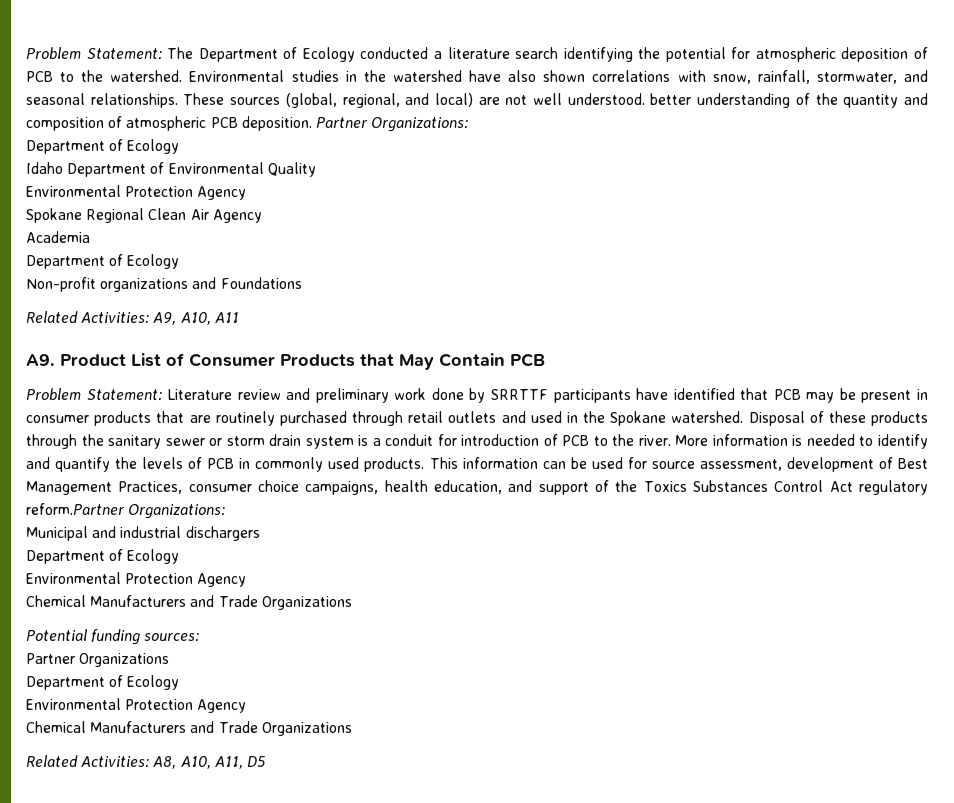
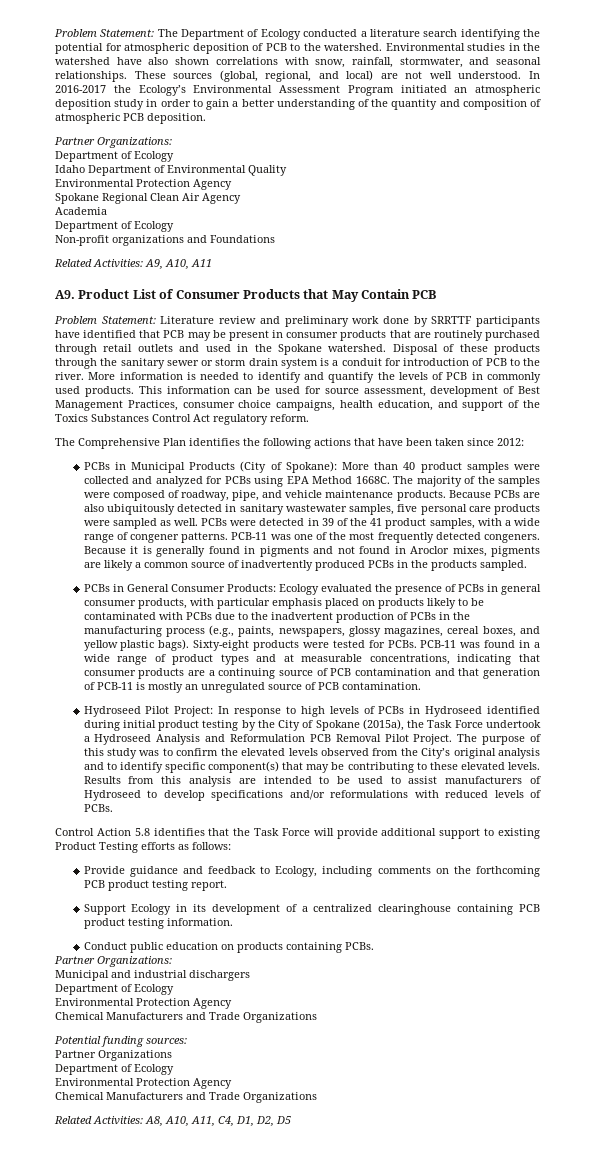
- These sources (global, regional, and local) are not well understood. better understanding of the quantity and composition of atmospheric PCB deposition. Partner Organizations:
+ These sources (global, regional, and local) are not well understood. In 2016-2017 the Ecology’s Environmental Assessment Program initiated an atmospheric deposition study in order to gain a better understanding of the quantity and composition of atmospheric PCB deposition.
+ Partner Organizations:
- This information can be used for source assessment, development of Best Management Practices, consumer choice campaigns, health education, and support of the Toxics Substances Control Act regulatory reform.Partner Organizations:
+ This information can be used for source assessment, development of Best Management Practices, consumer choice campaigns, health education, and support of the Toxics Substances Control Act regulatory reform.
+ The Comprehensive Plan identifies the following actions that have been taken since 2012:
+ PCBs in Municipal Products (City of Spokane): More than 40 product samples were collected and analyzed for PCBs using EPA Method 1668C. The majority of the samples were composed of roadway, pipe, and vehicle maintenance products. Because PCBs are also ubiquitously detected in sanitary wastewater samples, five personal care products were sampled as well. PCBs were detected in 39 of the 41 product samples, with a wide range of congener patterns. PCB-11 was one of the most frequently detected congeners. Because it is generally found in pigments and not found in Aroclor mixes, pigments are likely a common source of inadvertently produced PCBs in the products sampled.
+ PCBs in General Consumer Products: Ecology evaluated the presence of PCBs in general consumer products, with particular emphasis placed on products likely to be contaminated with PCBs due to the inadvertent production of PCBs in the manufacturing process (e.g., paints, newspapers, glossy magazines, cereal boxes, and yellow plastic bags). Sixty-eight products were tested for PCBs. PCB-11 was found in a wide range of product types and at measurable concentrations, indicating that consumer products are a continuing source of PCB contamination and that generation of PCB-11 is mostly an unregulated source of PCB contamination.
+ Hydroseed Pilot Project: In response to high levels of PCBs in Hydroseed identified during initial product testing by the City of Spokane (2015a), the Task Force undertook a Hydroseed Analysis and Reformulation PCB Removal Pilot Project. The purpose of this study was to confirm the elevated levels observed from the City’s original analysis and to identify specific component(s) that may be contributing to these elevated levels. Results from this analysis are intended to be used to assist manufacturers of Hydroseed to develop specifications and/or reformulations with reduced levels of PCBs.
+ Control Action 5.8 identifies that the Task Force will provide additional support to existing Product Testing efforts as follows:
+ Provide guidance and feedback to Ecology, including comments on the forthcoming PCB product testing report.
+ Support Ecology in its development of a centralized clearinghouse containing PCB product testing information.
+ Conduct public education on products containing PCBs.
+ Partner Organizations:
- Related Activities: A8, A10, A11, D5
+ Related Activities: A8, A10, A11, C4, D1, D2, D5

